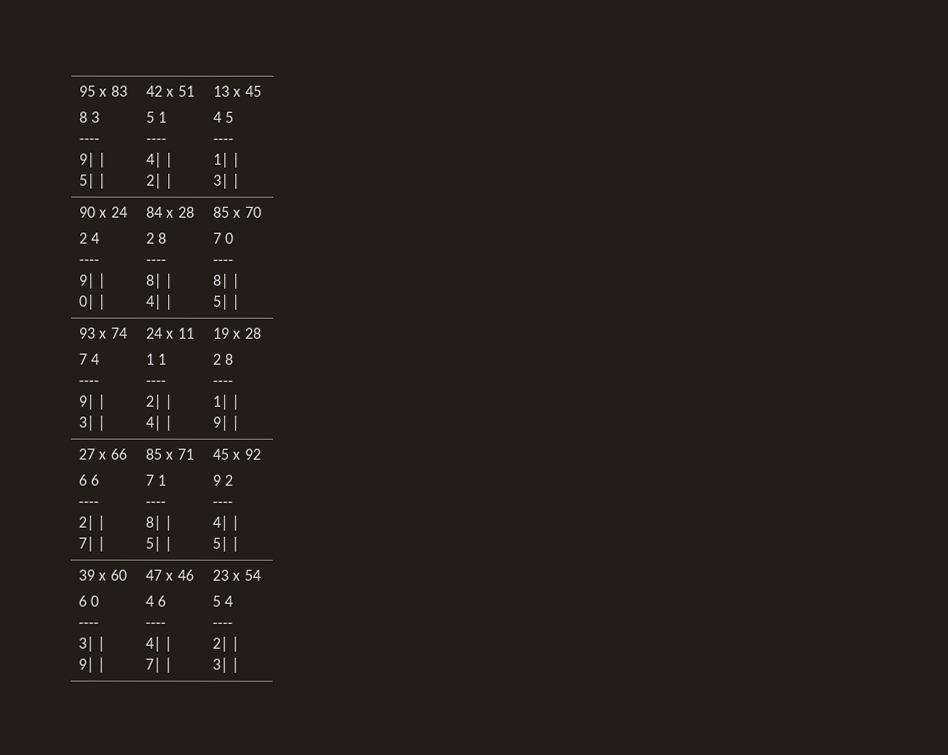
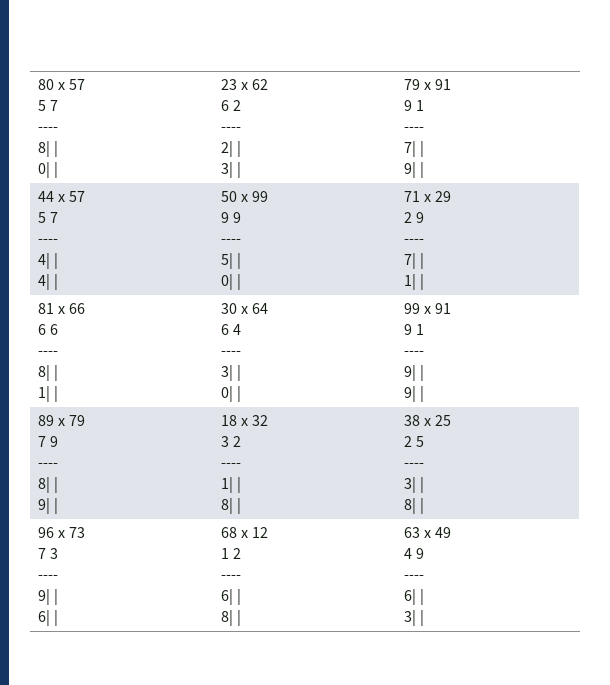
- 95 x 83
- 8 3
+ 80 x 57
+ 5 7
+ ----
+ 8| |
+ 0| | | 23 x 62
+ 6 2
+ ----
+ 2| |
+ 3| | | 79 x 91
+ 9 1
+ ----
+ 7| |
+ 9| |
+ 44 x 57
+ 5 7
+ ----
+ 4| |
+ 4| | | 50 x 99
+ 9 9
+ ----
+ 5| |
+ 0| | | 71 x 29
+ 2 9
+ ----
+ 7| |
+ 1| |
+ 81 x 66
+ 6 6
+ ----
+ 8| |
+ 1| | | 30 x 64
+ 6 4
+ ----
+ 3| |
+ 0| | | 99 x 91
+ 9 1
  ----
  9| |
- 5| | | 42 x 51
- 5 1
+ 9| |
+ 89 x 79
+ 7 9
  ----
- 4| |
- 2| | | 13 x 45
- 4 5
+ 8| |
+ 9| | | 18 x 32
+ 3 2
  ----
  1| |
+ 8| | | 38 x 25
+ 2 5
+ ----
  3| |
- 90 x 24
- 2 4
+ 8| |
+ 96 x 73
+ 7 3
  ----
  9| |
- 0| | | 84 x 28
- 2 8
+ 6| | | 68 x 12
+ 1 2
  ----
- 8| |
- 4| | | 85 x 70
- 7 0
+ 6| |
+ 8| | | 63 x 49
+ 4 9
  ----
- 8| |
- 5| |
- 93 x 74
- 7 4
- ----
- 9| |
- 3| | | 24 x 11
- 1 1
- ----
- 2| |
- 4| | | 19 x 28
- 2 8
- ----
- 1| |
- 9| |
- 27 x 66
- 6 6
- ----
- 2| |
- 7| | | 85 x 71
- 7 1
- ----
- 8| |
- 5| | | 45 x 92
- 9 2
- ----
- 4| |
- 5| |
- 39 x 60
- 6 0
- ----
- 3| |
- 9| | | 47 x 46
- 4 6
- ----
- 4| |
- 7| | | 23 x 54
- 5 4
- ----
- 2| |
+ 6| |

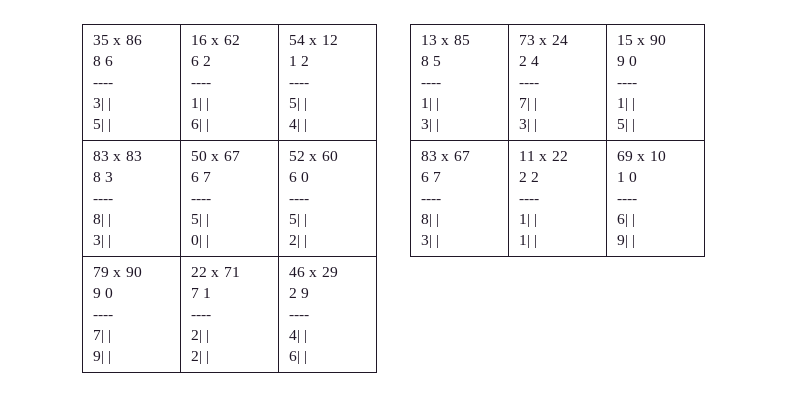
- 80 x 57
- 5 7
+ 35 x 86
+ 8 6
+ ----
+ 3| |
+ 5| | | 16 x 62
+ 6 2
+ ----
+ 1| |
+ 6| | | 54 x 12
+ 1 2
+ ----
+ 5| |
+ 4| |
+ 83 x 83
+ 8 3
  ----
  8| |
- 0| | | 23 x 62
- 6 2
+ 3| | | 50 x 67
+ 6 7
+ ----
+ 5| |
+ 0| | | 52 x 60
+ 6 0
+ ----
+ 5| |
+ 2| |
+ 79 x 90
+ 9 0
+ ----
+ 7| |
+ 9| | | 22 x 71
+ 7 1
  ----
  2| |
- 3| | | 79 x 91
- 9 1
+ 2| | | 46 x 29
+ 2 9
+ ----
+ 4| |
+ 6| |
+ 13 x 85
+ 8 5
+ ----
+ 1| |
+ 3| | | 73 x 24
+ 2 4
  ----
  7| |
- 9| |
- 44 x 57
- 5 7
+ 3| | | 15 x 90
+ 9 0
  ----
- 4| |
- 4| | | 50 x 99
- 9 9
- ----
+ 1| |
  5| |
- 0| | | 71 x 29
- 2 9
- ----
- 7| |
- 1| |
- 81 x 66
- 6 6
+ 83 x 67
+ 6 7
  ----
  8| |
- 1| | | 30 x 64
- 6 4
- ----
- 3| |
- 0| | | 99 x 91
- 9 1
- ----
- 9| |
- 9| |
- 89 x 79
- 7 9
- ----
- 8| |
- 9| | | 18 x 32
- 3 2
+ 3| | | 11 x 22
+ 2 2
  ----
  1| |
- 8| | | 38 x 25
- 2 5
- ----
- 3| |
- 8| |
- 96 x 73
- 7 3
- ----
- 9| |
- 6| | | 68 x 12
- 1 2
+ 1| | | 69 x 10
+ 1 0
  ----
  6| |
- 8| | | 63 x 49
- 4 9
- ----
- 6| |
- 3| |
+ 9| |

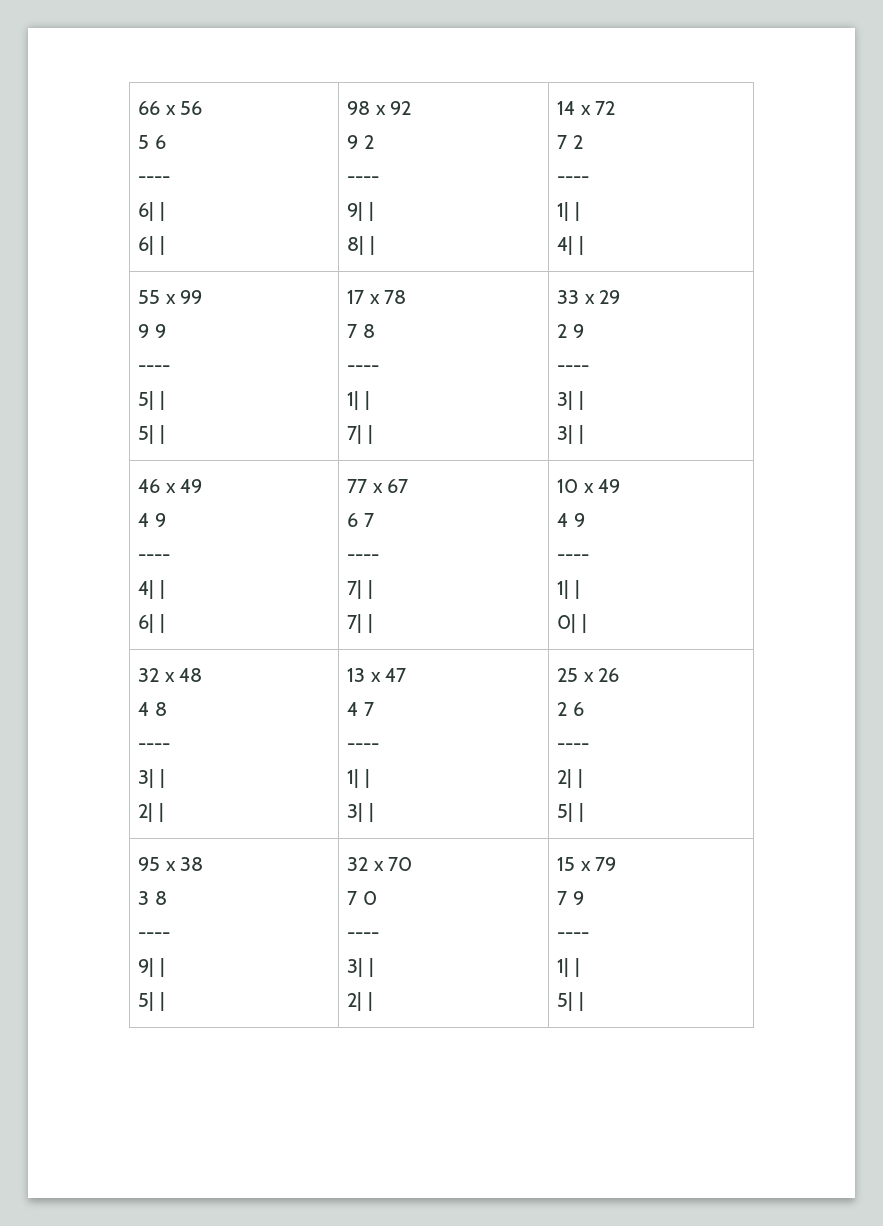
- 35 x 86
- 8 6
+ 66 x 56
+ 5 6
+ ----
+ 6| |
+ 6| | | 98 x 92
+ 9 2
+ ----
+ 9| |
+ 8| | | 14 x 72
+ 7 2
+ ----
+ 1| |
+ 4| |
+ 55 x 99
+ 9 9
+ ----
+ 5| |
+ 5| | | 17 x 78
+ 7 8
+ ----
+ 1| |
+ 7| | | 33 x 29
+ 2 9
  ----
  3| |
- 5| | | 16 x 62
- 6 2
+ 3| |
+ 46 x 49
+ 4 9
+ ----
+ 4| |
+ 6| | | 77 x 67
+ 6 7
+ ----
+ 7| |
+ 7| | | 10 x 49
+ 4 9
  ----
  1| |
- 6| | | 54 x 12
- 1 2
+ 0| |
+ 32 x 48
+ 4 8
  ----
- 5| |
- 4| |
- 83 x 83
- 8 3
+ 3| |
+ 2| | | 13 x 47
+ 4 7
  ----
- 8| |
- 3| | | 50 x 67
- 6 7
- ----
- 5| |
- 0| | | 52 x 60
- 6 0
- ----
- 5| |
- 2| |
- 79 x 90
- 9 0
- ----
- 7| |
- 9| | | 22 x 71
- 7 1
+ 1| |
+ 3| | | 25 x 26
+ 2 6
  ----
  2| |
- 2| | | 46 x 29
- 2 9
+ 5| |
+ 95 x 38
+ 3 8
  ----
- 4| |
- 6| |
- 13 x 85
- 8 5
+ 9| |
+ 5| | | 32 x 70
+ 7 0
  ----
- 1| |
- 3| | | 73 x 24
- 2 4
- ----
- 7| |
- 3| | | 15 x 90
- 9 0
+ 3| |
+ 2| | | 15 x 79
+ 7 9
- 83 x 67
- 6 7
- ----
- 8| |
- 3| | | 11 x 22
- 2 2
- ----
- 1| |
- 1| | | 69 x 10
- 1 0
- ----
- 6| |
- 9| |

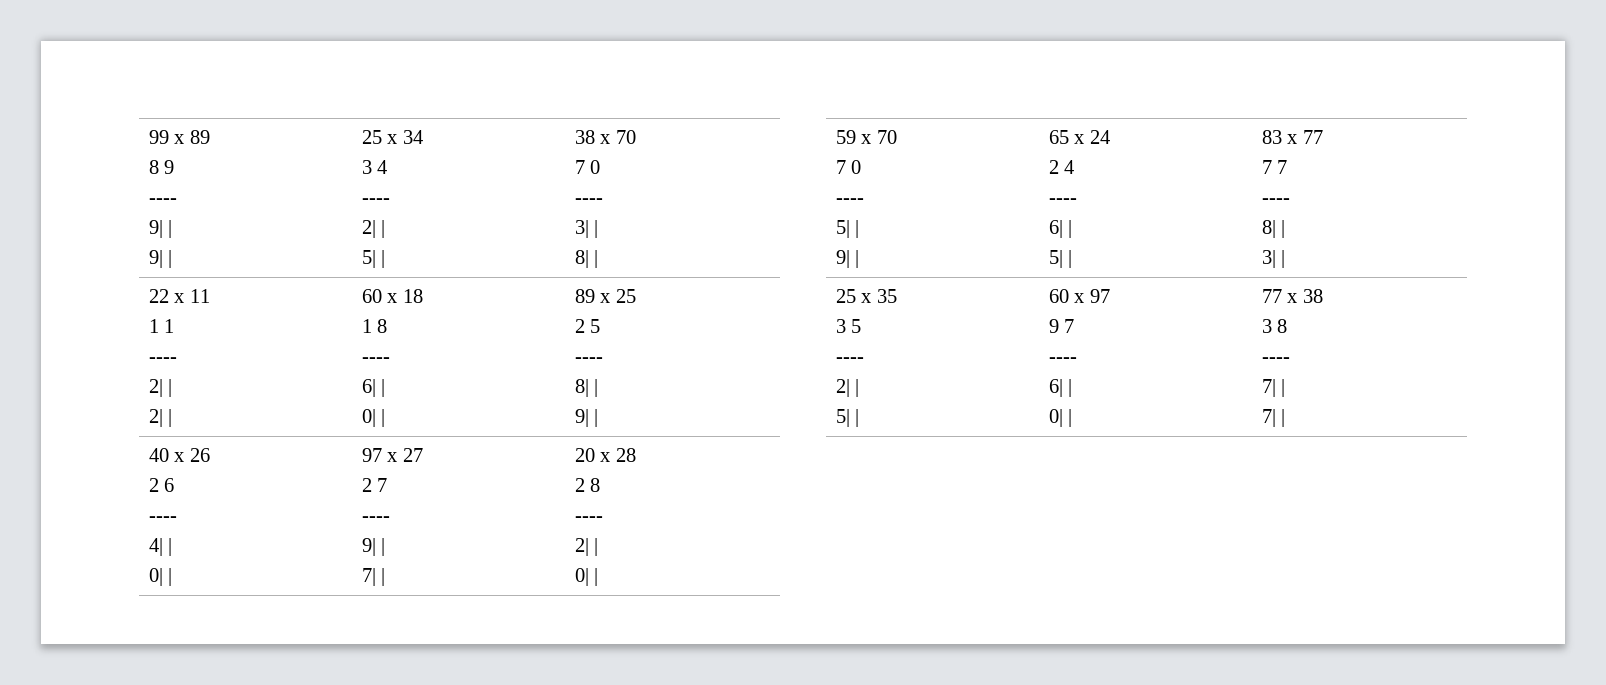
- 66 x 56
- 5 6
- ----
- 6| |
- 6| | | 98 x 92
- 9 2
+ 99 x 89
+ 8 9
  ----
  9| |
- 8| | | 14 x 72
- 7 2
- ----
- 1| |
- 4| |
- 55 x 99
- 9 9
- ----
- 5| |
- 5| | | 17 x 78
- 7 8
- ----
- 1| |
- 7| | | 33 x 29
- 2 9
- ----
- 3| |
- 3| |
- 46 x 49
- 4 9
- ----
- 4| |
- 6| | | 77 x 67
- 6 7
- ----
- 7| |
- 7| | | 10 x 49
- 4 9
- ----
- 1| |
- 0| |
- 32 x 48
- 4 8
- ----
- 3| |
- 2| | | 13 x 47
- 4 7
- ----
- 1| |
- 3| | | 25 x 26
- 2 6
+ 9| | | 25 x 34
+ 3 4
  ----
  2| |
- 5| |
- 95 x 38
- 3 8
- ----
- 9| |
- 5| | | 32 x 70
+ 5| | | 38 x 70
  7 0
  ----
  3| |
- 2| | | 15 x 79
- 7 9
+ 8| |
+ 22 x 11
+ 1 1
  ----
- 1| |
+ 2| |
+ 2| | | 60 x 18
+ 1 8
+ ----
+ 6| |
+ 0| | | 89 x 25
+ 2 5
+ ----
+ 8| |
+ 9| |
+ 40 x 26
+ 2 6
+ ----
+ 4| |
+ 0| | | 97 x 27
+ 2 7
+ ----
+ 9| |
+ 7| | | 20 x 28
+ 2 8
+ ----
+ 2| |
+ 0| |
+ 59 x 70
+ 7 0
+ ----
  5| |
+ 9| | | 65 x 24
+ 2 4
+ ----
+ 6| |
+ 5| | | 83 x 77
+ 7 7
+ ----
+ 8| |
+ 3| |
+ 25 x 35
+ 3 5
+ ----
+ 2| |
+ 5| | | 60 x 97
+ 9 7
+ ----
+ 6| |
+ 0| | | 77 x 38
+ 3 8
+ ----
+ 7| |
+ 7| |

